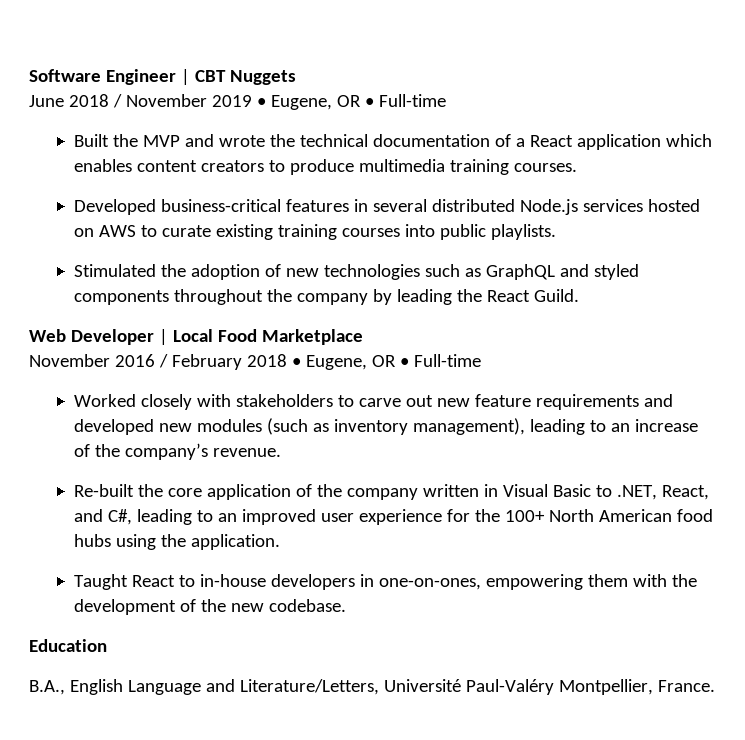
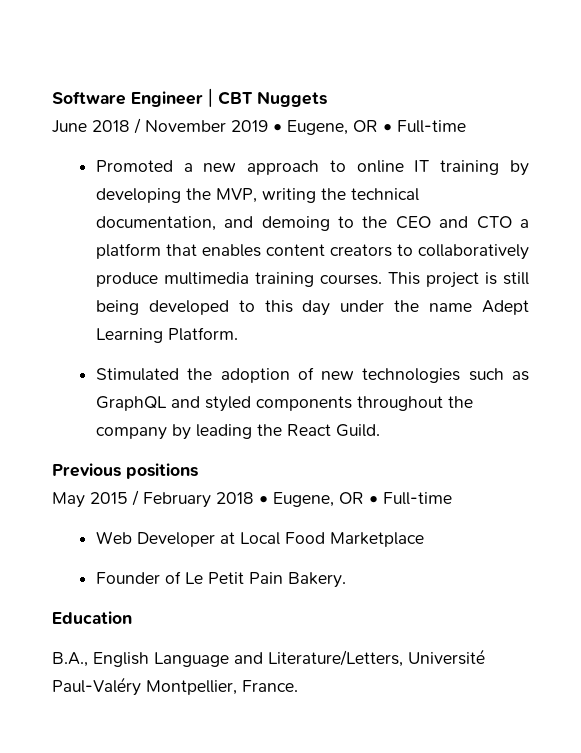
- Built the MVP and wrote the technical documentation of a React application which enables content creators to produce multimedia training courses.
- Developed business-critical features in several distributed Node.js services hosted on AWS to curate existing training courses into public playlists.
+ Promoted a new approach to online IT training by developing the MVP, writing the technical documentation, and demoing to the CEO and CTO a platform that enables content creators to collaboratively produce multimedia training courses. This project is still being developed to this day under the name Adept Learning Platform.
- Web Developer | Local Food Marketplace
- November 2016 / February 2018 • Eugene, OR • Full-time
+ Previous positions
+ May 2015 / February 2018 • Eugene, OR • Full-time
- Worked closely with stakeholders to carve out new feature requirements and developed new modules (such as inventory management), leading to an increase of the company’s revenue.
- Re-built the core application of the company written in Visual Basic to .NET, React, and C#, leading to an improved user experience for the 100+ North American food hubs using the application.
- Taught React to in-house developers in one-on-ones, empowering them with the development of the new codebase.
+ Web Developer at Local Food Marketplace
+ Founder of Le Petit Pain Bakery.

